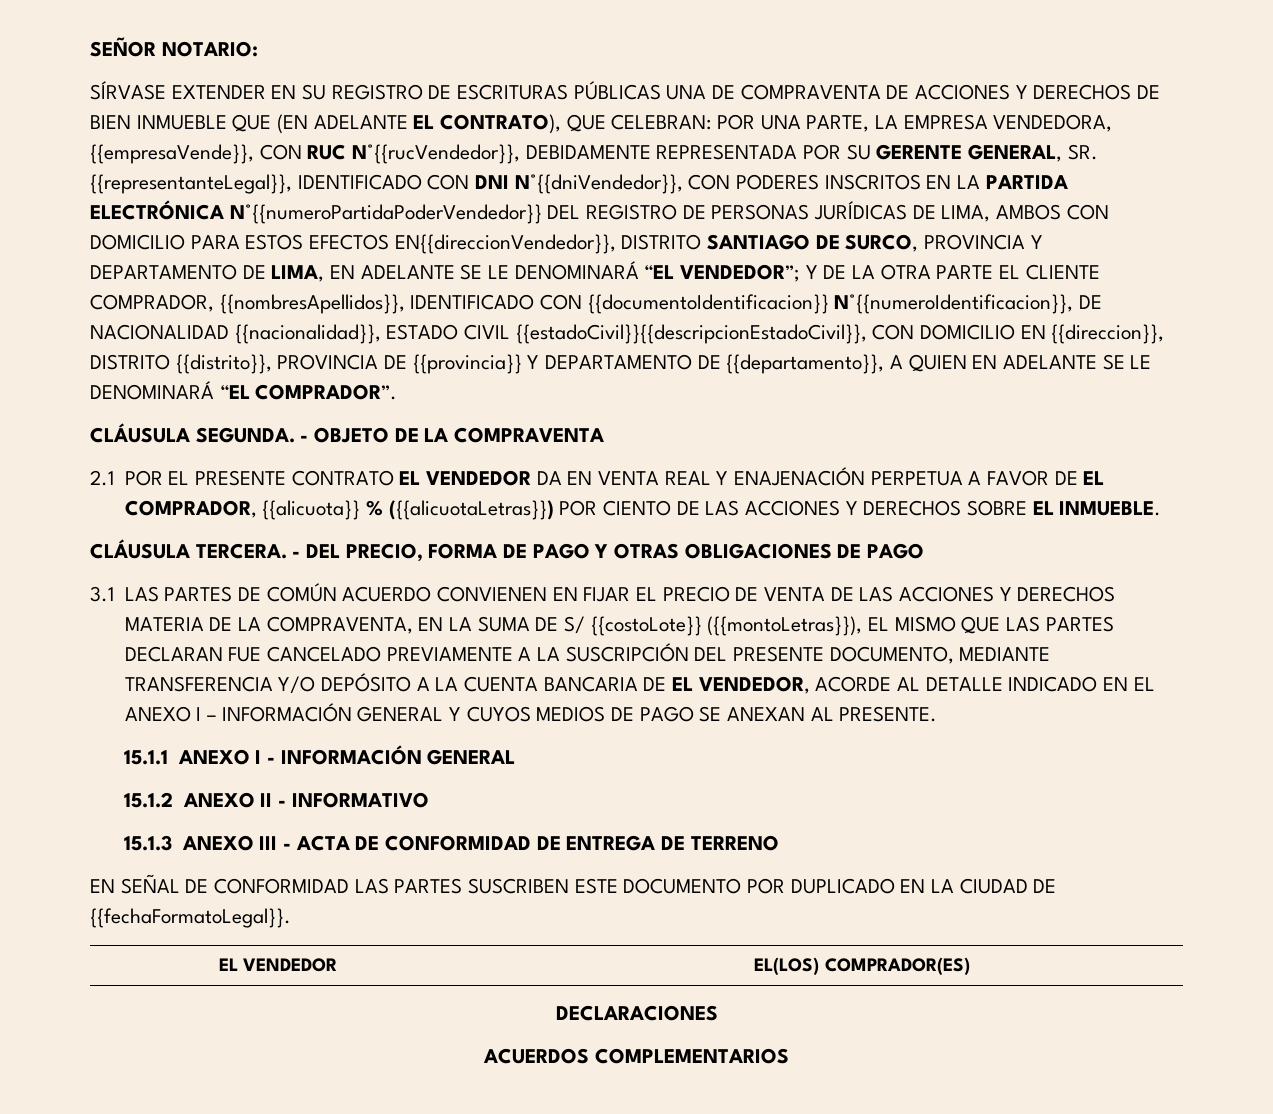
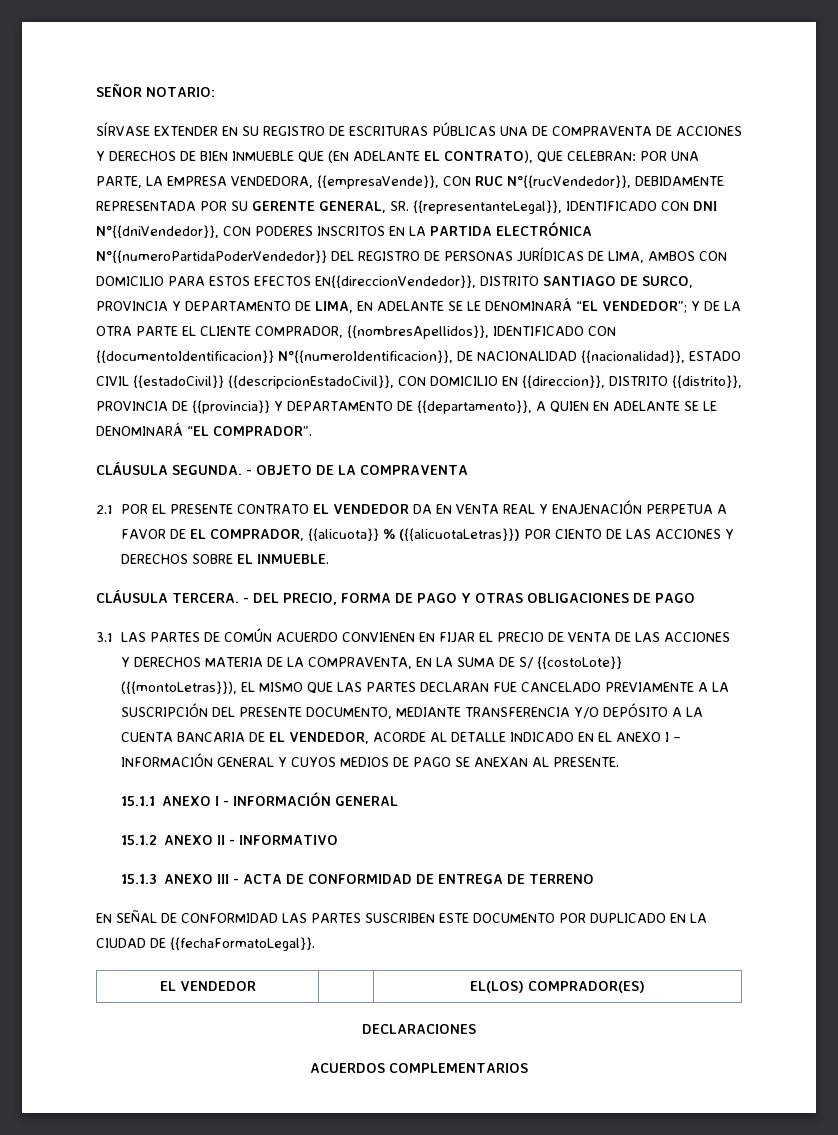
- Y DE LA OTRA PARTE EL CLIENTE COMPRADOR, {{nombresApellidos}}, IDENTIFICADO CON {{documentoIdentificacion}} N°{{numeroIdentificacion}}, DE NACIONALIDAD {{nacionalidad}}, ESTADO CIVIL {{estadoCivil}}{{descripcionEstadoCivil}}, CON DOMICILIO EN {{direccion}}, DISTRITO {{distrito}}, PROVINCIA DE {{provincia}} Y DEPARTAMENTO DE {{departamento}}, A QUIEN EN ADELANTE SE LE DENOMINARÁ “EL COMPRADOR”.
+ Y DE LA OTRA PARTE EL CLIENTE COMPRADOR, {{nombresApellidos}}, IDENTIFICADO CON {{documentoIdentificacion}} N°{{numeroIdentificacion}}, DE NACIONALIDAD {{nacionalidad}}, ESTADO CIVIL {{estadoCivil}} {{descripcionEstadoCivil}}, CON DOMICILIO EN {{direccion}}, DISTRITO {{distrito}}, PROVINCIA DE {{provincia}} Y DEPARTAMENTO DE {{departamento}}, A QUIEN EN ADELANTE SE LE DENOMINARÁ “EL COMPRADOR”.

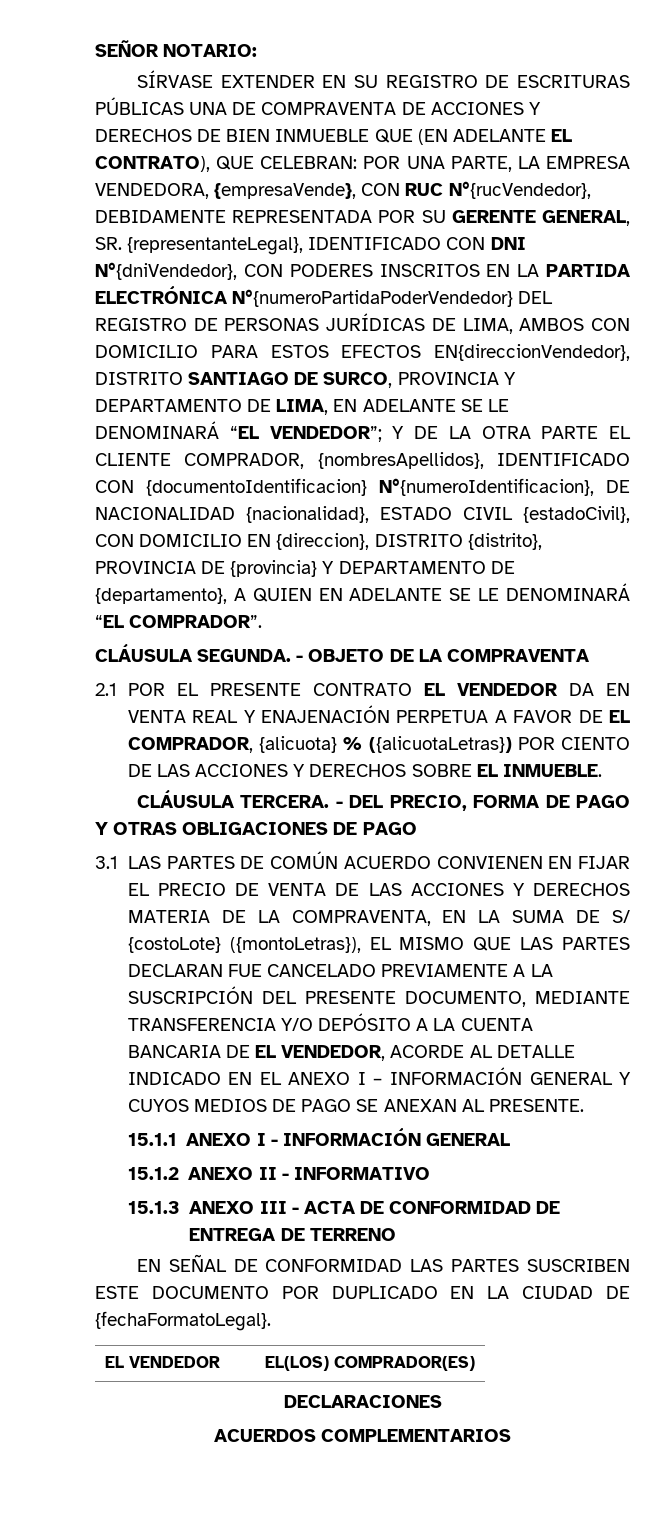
- POR UNA PARTE, LA EMPRESA VENDEDORA, {{empresaVende}}, CON RUC N°{{rucVendedor}}, DEBIDAMENTE REPRESENTADA POR SU GERENTE GENERAL, SR. {{representanteLegal}}, IDENTIFICADO CON DNI N°{{dniVendedor}}, CON PODERES INSCRITOS EN LA PARTIDA ELECTRÓNICA N°{{numeroPartidaPoderVendedor}} DEL REGISTRO DE PERSONAS JURÍDICAS DE LIMA, AMBOS CON DOMICILIO PARA ESTOS EFECTOS EN{{direccionVendedor}}, DISTRITO SANTIAGO DE SURCO, PROVINCIA Y DEPARTAMENTO DE LIMA, EN ADELANTE SE LE DENOMINARÁ “EL VENDEDOR”;
+ POR UNA PARTE, LA EMPRESA VENDEDORA, {empresaVende}, CON RUC N°{rucVendedor}, DEBIDAMENTE REPRESENTADA POR SU GERENTE GENERAL, SR. {representanteLegal}, IDENTIFICADO CON DNI N°{dniVendedor}, CON PODERES INSCRITOS EN LA PARTIDA ELECTRÓNICA N°{numeroPartidaPoderVendedor} DEL REGISTRO DE PERSONAS JURÍDICAS DE LIMA, AMBOS CON DOMICILIO PARA ESTOS EFECTOS EN{direccionVendedor}, DISTRITO SANTIAGO DE SURCO, PROVINCIA Y DEPARTAMENTO DE LIMA, EN ADELANTE SE LE DENOMINARÁ “EL VENDEDOR”;
- Y DE LA OTRA PARTE EL CLIENTE COMPRADOR, {{nombresApellidos}}, IDENTIFICADO CON {{documentoIdentificacion}} N°{{numeroIdentificacion}}, DE NACIONALIDAD {{nacionalidad}}, ESTADO CIVIL {{estadoCivil}} {{descripcionEstadoCivil}}, CON DOMICILIO EN {{direccion}}, DISTRITO {{distrito}}, PROVINCIA DE {{provincia}} Y DEPARTAMENTO DE {{departamento}}, A QUIEN EN ADELANTE SE LE DENOMINARÁ “EL COMPRADOR”.
+ Y DE LA OTRA PARTE EL CLIENTE COMPRADOR, {nombresApellidos}, IDENTIFICADO CON {documentoIdentificacion} N°{numeroIdentificacion}, DE NACIONALIDAD {nacionalidad}, ESTADO CIVIL {estadoCivil}, CON DOMICILIO EN {direccion}, DISTRITO {distrito}, PROVINCIA DE {provincia} Y DEPARTAMENTO DE {departamento}, A QUIEN EN ADELANTE SE LE DENOMINARÁ “EL COMPRADOR”.
- 2.1 POR EL PRESENTE CONTRATO EL VENDEDOR DA EN VENTA REAL Y ENAJENACIÓN PERPETUA A FAVOR DE EL COMPRADOR, {{alicuota}} % ({{alicuotaLetras}}) POR CIENTO DE LAS ACCIONES Y DERECHOS SOBRE EL INMUEBLE.
+ 2.1 POR EL PRESENTE CONTRATO EL VENDEDOR DA EN VENTA REAL Y ENAJENACIÓN PERPETUA A FAVOR DE EL COMPRADOR, {alicuota} % ({alicuotaLetras}) POR CIENTO DE LAS ACCIONES Y DERECHOS SOBRE EL INMUEBLE.
- 3.1 LAS PARTES DE COMÚN ACUERDO CONVIENEN EN FIJAR EL PRECIO DE VENTA DE LAS ACCIONES Y DERECHOS MATERIA DE LA COMPRAVENTA, EN LA SUMA DE S/ {{costoLote}} ({{montoLetras}}), EL MISMO QUE LAS PARTES DECLARAN FUE CANCELADO PREVIAMENTE A LA SUSCRIPCIÓN DEL PRESENTE DOCUMENTO, MEDIANTE TRANSFERENCIA Y/O DEPÓSITO A LA CUENTA BANCARIA DE EL VENDEDOR, ACORDE AL DETALLE INDICADO EN EL ANEXO I – INFORMACIÓN GENERAL Y CUYOS MEDIOS DE PAGO SE ANEXAN AL PRESENTE.
+ 3.1 LAS PARTES DE COMÚN ACUERDO CONVIENEN EN FIJAR EL PRECIO DE VENTA DE LAS ACCIONES Y DERECHOS MATERIA DE LA COMPRAVENTA, EN LA SUMA DE S/ {costoLote} ({montoLetras}), EL MISMO QUE LAS PARTES DECLARAN FUE CANCELADO PREVIAMENTE A LA SUSCRIPCIÓN DEL PRESENTE DOCUMENTO, MEDIANTE TRANSFERENCIA Y/O DEPÓSITO A LA CUENTA BANCARIA DE EL VENDEDOR, ACORDE AL DETALLE INDICADO EN EL ANEXO I – INFORMACIÓN GENERAL Y CUYOS MEDIOS DE PAGO SE ANEXAN AL PRESENTE.
- EN SEÑAL DE CONFORMIDAD LAS PARTES SUSCRIBEN ESTE DOCUMENTO POR DUPLICADO EN LA CIUDAD DE {{fechaFormatoLegal}}.
+ EN SEÑAL DE CONFORMIDAD LAS PARTES SUSCRIBEN ESTE DOCUMENTO POR DUPLICADO EN LA CIUDAD DE {fechaFormatoLegal}.

